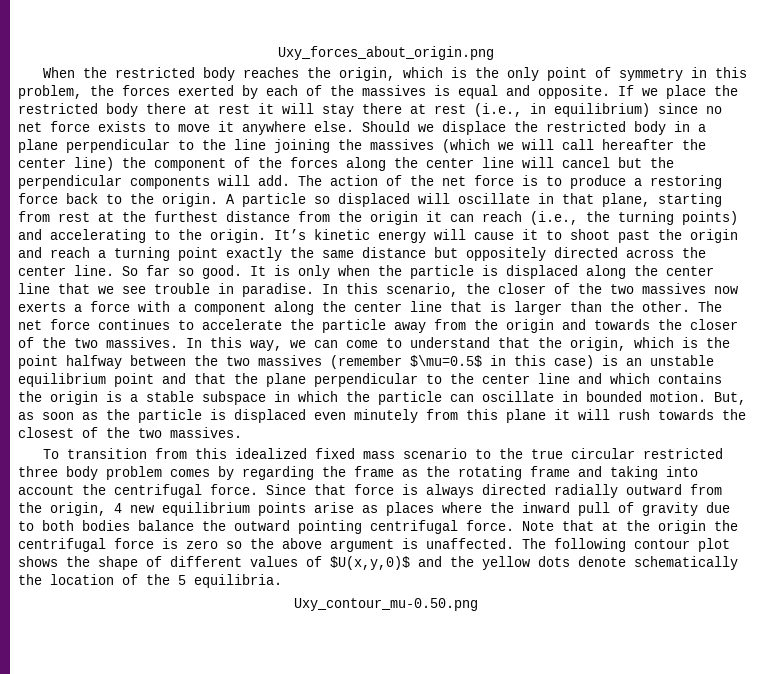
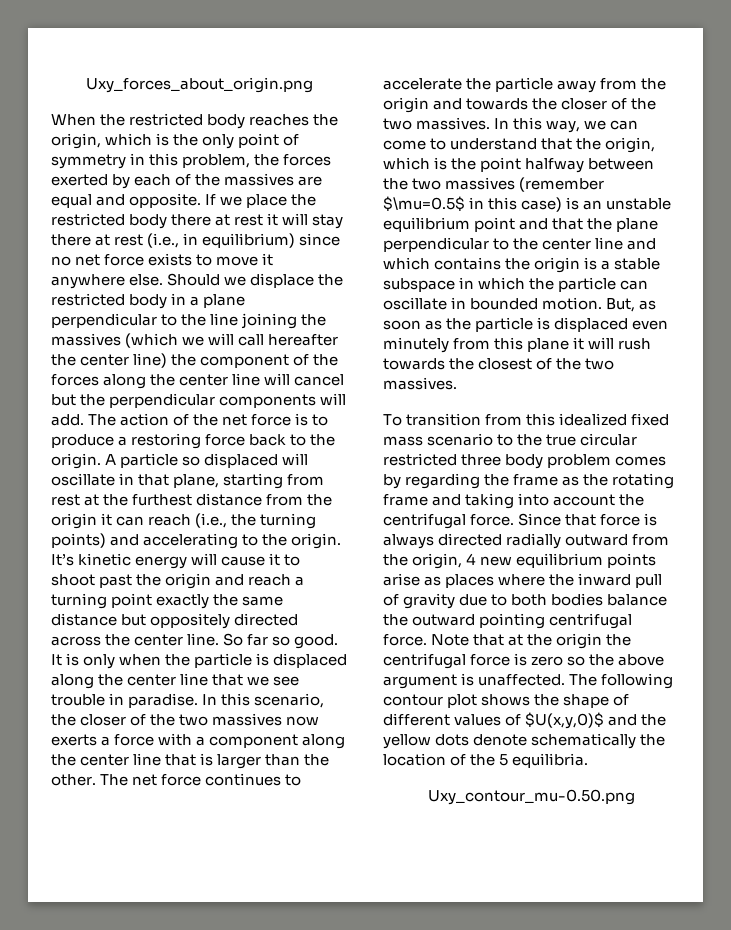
- When the restricted body reaches the origin, which is the only point of symmetry in this problem, the forces exerted by each of the massives is equal and opposite.
+ When the restricted body reaches the origin, which is the only point of symmetry in this problem, the forces exerted by each of the massives are equal and opposite.

